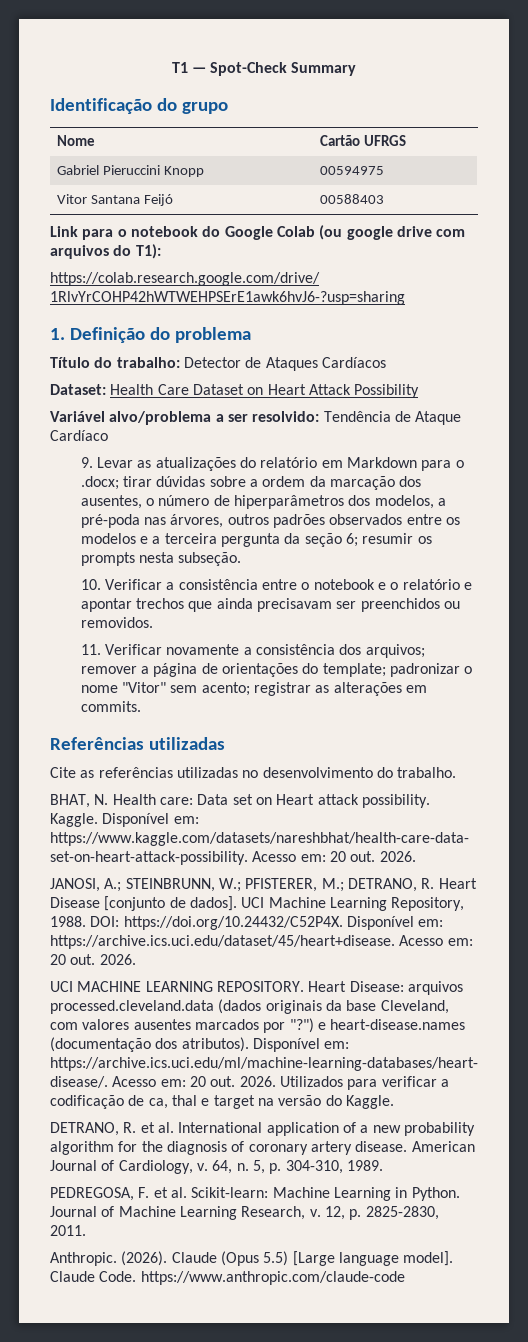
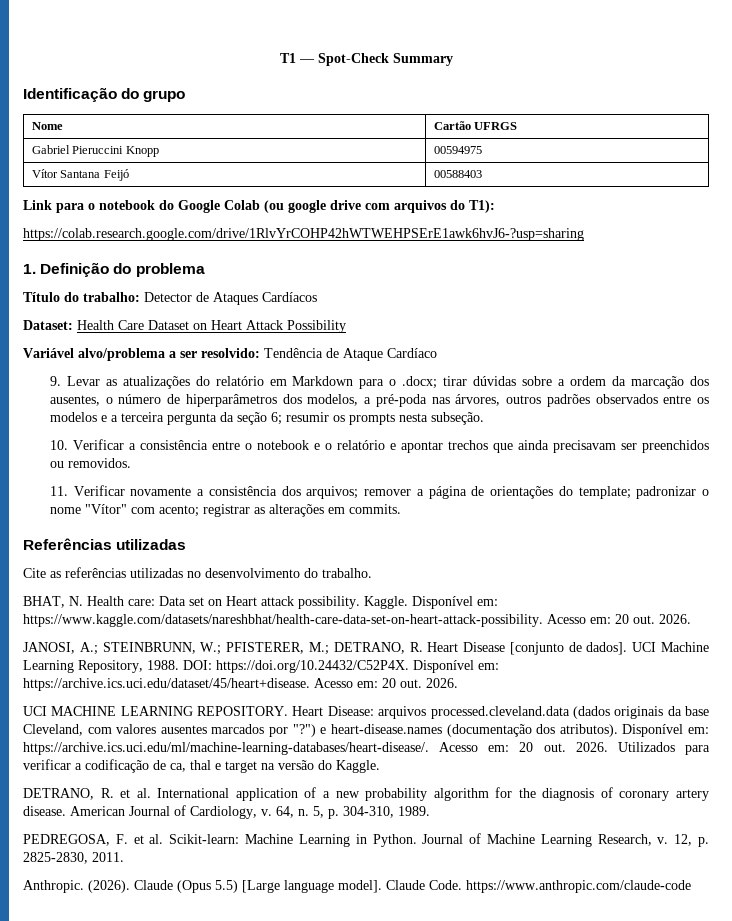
- Vitor Santana Feijó | 00588403
+ Vítor Santana Feijó | 00588403
- 11. Verificar novamente a consistência dos arquivos; remover a página de orientações do template; padronizar o nome "Vitor" sem acento; registrar as alterações em commits.
+ 11. Verificar novamente a consistência dos arquivos; remover a página de orientações do template; padronizar o nome "Vítor" com acento; registrar as alterações em commits.

